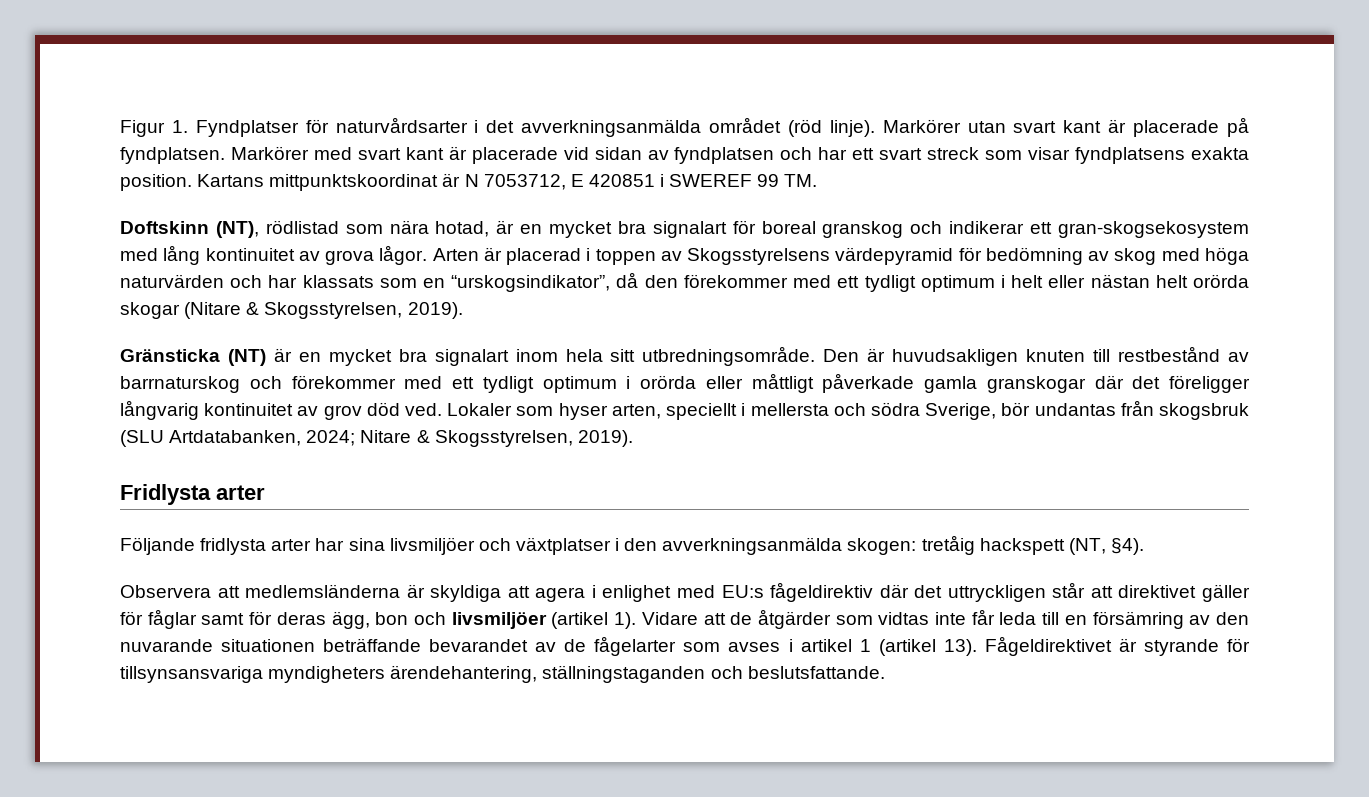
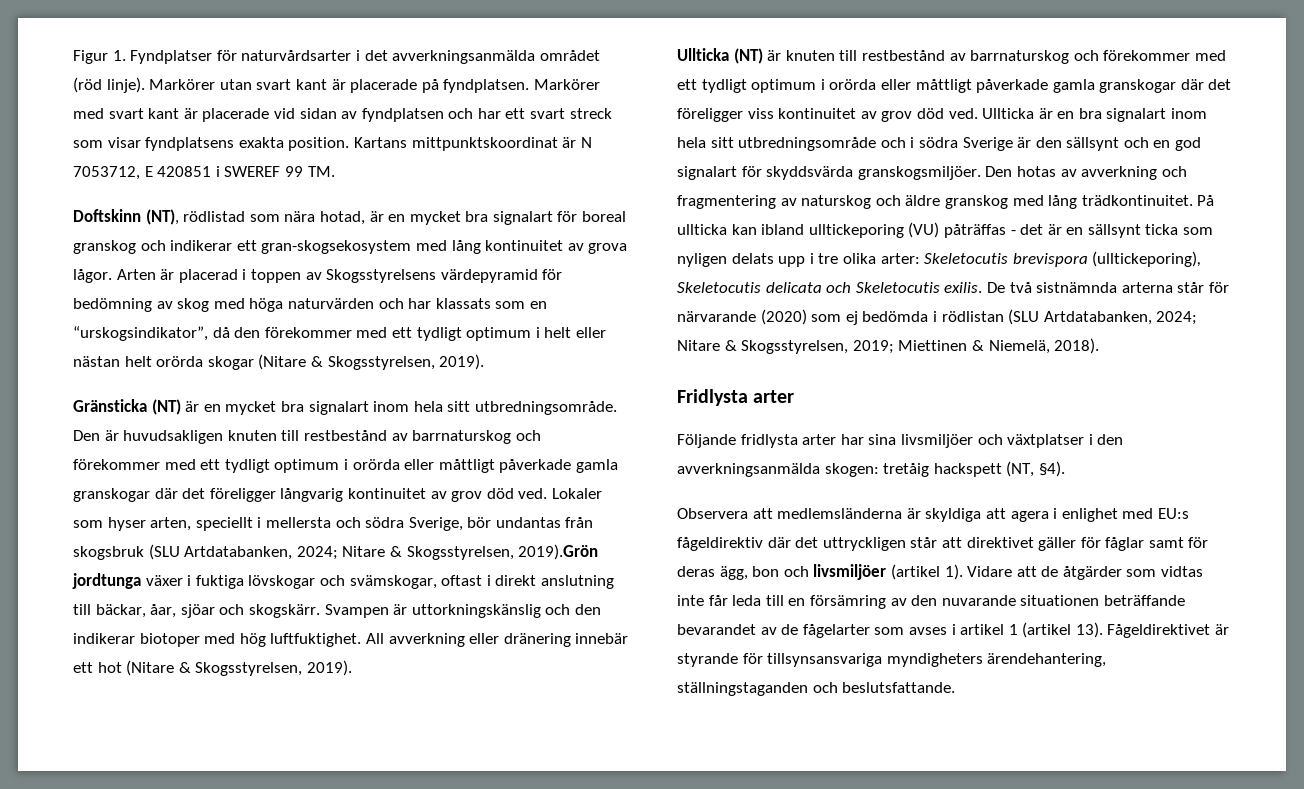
- Lokaler som hyser arten, speciellt i mellersta och södra Sverige, bör undantas från skogsbruk (SLU Artdatabanken, 2024; Nitare & Skogsstyrelsen, 2019).
+ Lokaler som hyser arten, speciellt i mellersta och södra Sverige, bör undantas från skogsbruk (SLU Artdatabanken, 2024; Nitare & Skogsstyrelsen, 2019).Grön jordtunga växer i fuktiga lövskogar och svämskogar, oftast i direkt anslutning till bäckar, åar, sjöar och skogskärr. Svampen är uttorkningskänslig och den indikerar biotoper med hög luftfuktighet. All avverkning eller dränering innebär ett hot (Nitare & Skogsstyrelsen, 2019).
+ Ullticka (NT) är knuten till restbestånd av barrnaturskog och förekommer med ett tydligt optimum i orörda eller måttligt påverkade gamla granskogar där det föreligger viss kontinuitet av grov död ved. Ullticka är en bra signalart inom hela sitt utbredningsområde och i södra Sverige är den sällsynt och en god signalart för skyddsvärda granskogsmiljöer. Den hotas av avverkning och fragmentering av naturskog och äldre granskog med lång trädkontinuitet. På ullticka kan ibland ulltickeporing (VU) påträffas - det är en sällsynt ticka som nyligen delats upp i tre olika arter: Skeletocutis brevispora (ulltickeporing), Skeletocutis delicata och Skeletocutis exilis. De två sistnämnda arterna står för närvarande (2020) som ej bedömda i rödlistan (SLU Artdatabanken, 2024; Nitare & Skogsstyrelsen, 2019; Miettinen & Niemelä, 2018).

